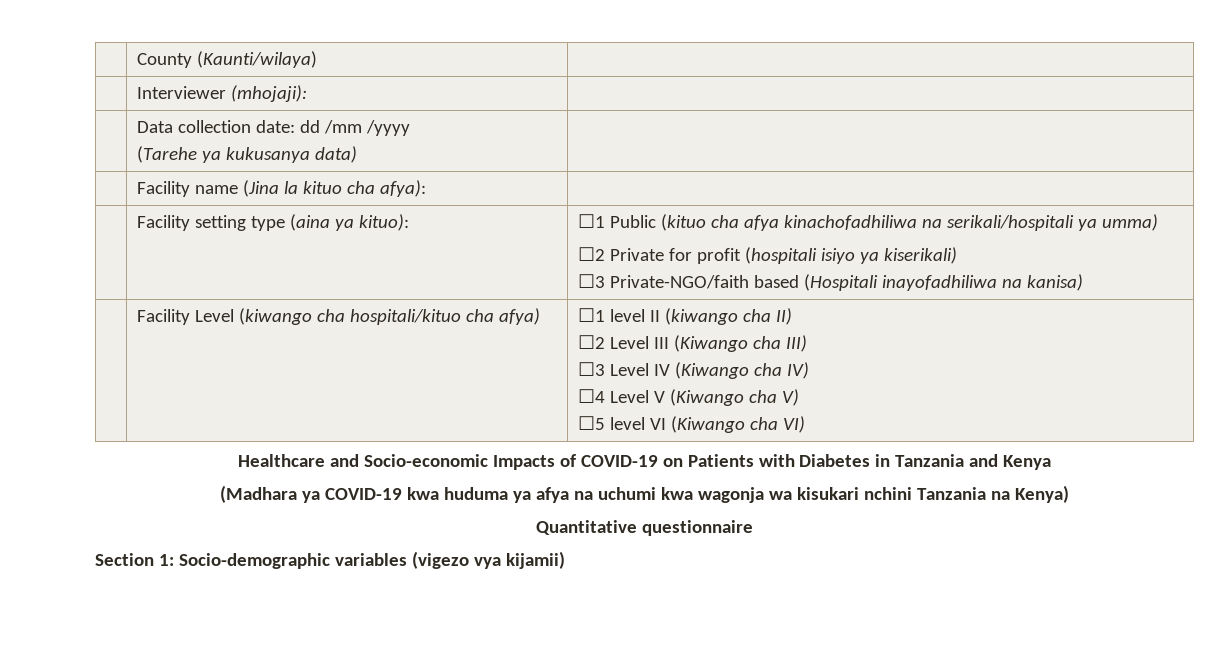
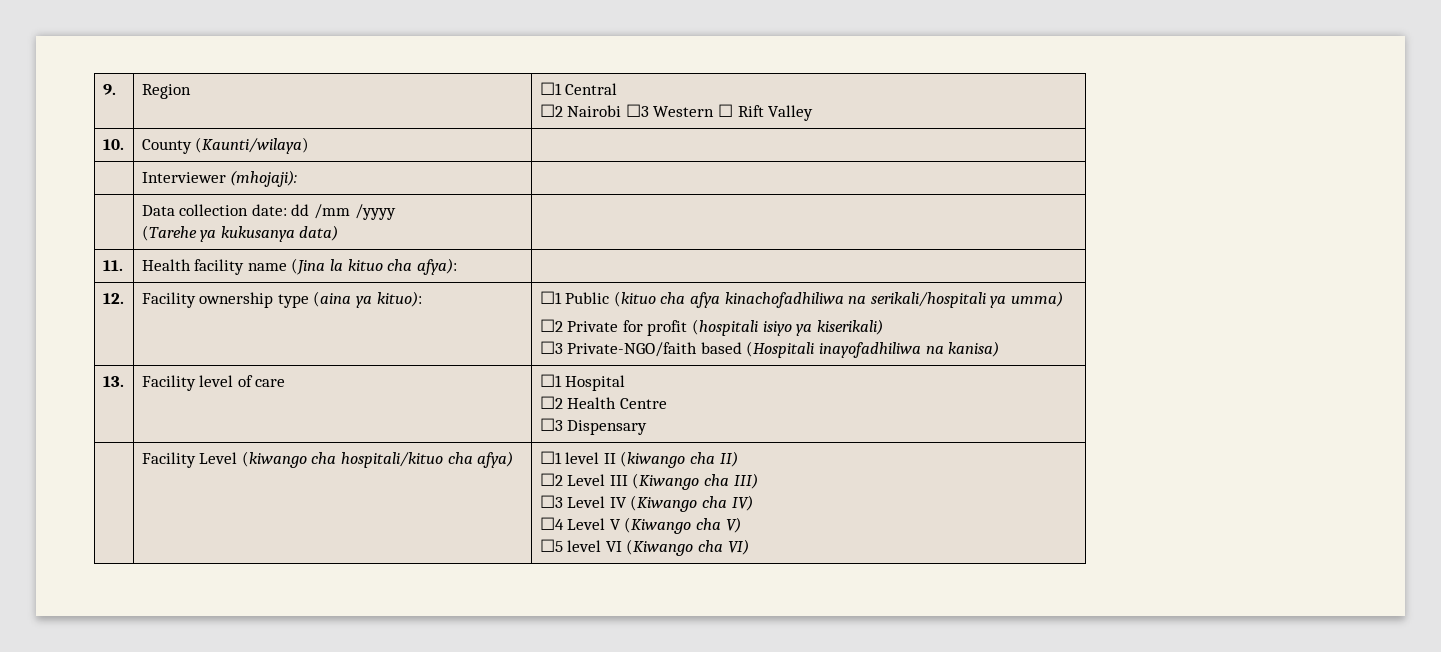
- | County (Kaunti/wilaya) |
+ 9. | Region | ☐1 Central
+ ☐2 Nairobi ☐3 Western ☐ Rift Valley
+ 10. | County (Kaunti/wilaya) |
- | Facility name (Jina la kituo cha afya): |
+ 11. | Health facility name (Jina la kituo cha afya): |
- | Facility setting type (aina ya kituo): | ☐1 Public (kituo cha afya kinachofadhiliwa na serikali/hospitali ya umma)
+ 12. | Facility ownership type (aina ya kituo): | ☐1 Public (kituo cha afya kinachofadhiliwa na serikali/hospitali ya umma)
+ 13. | Facility level of care | ☐1 Hospital
+ ☐2 Health Centre
+ ☐3 Dispensary
- Healthcare and Socio-economic Impacts of COVID-19 on Patients with Diabetes in Tanzania and Kenya
- (Madhara ya COVID-19 kwa huduma ya afya na uchumi kwa wagonja wa kisukari nchini Tanzania na Kenya)
- Quantitative questionnaire
- Section 1: Socio-demographic variables (vigezo vya kijamii)

